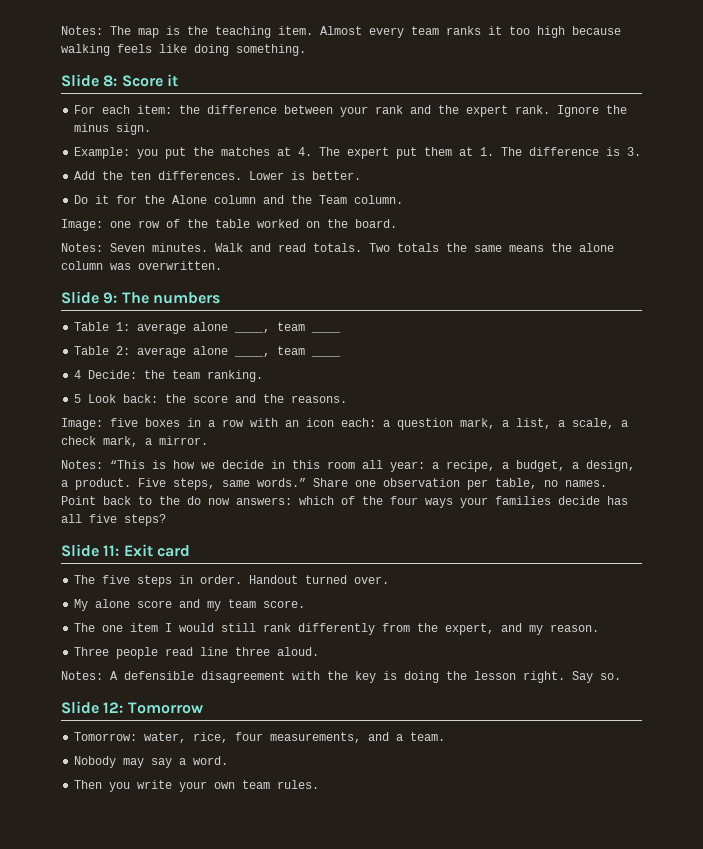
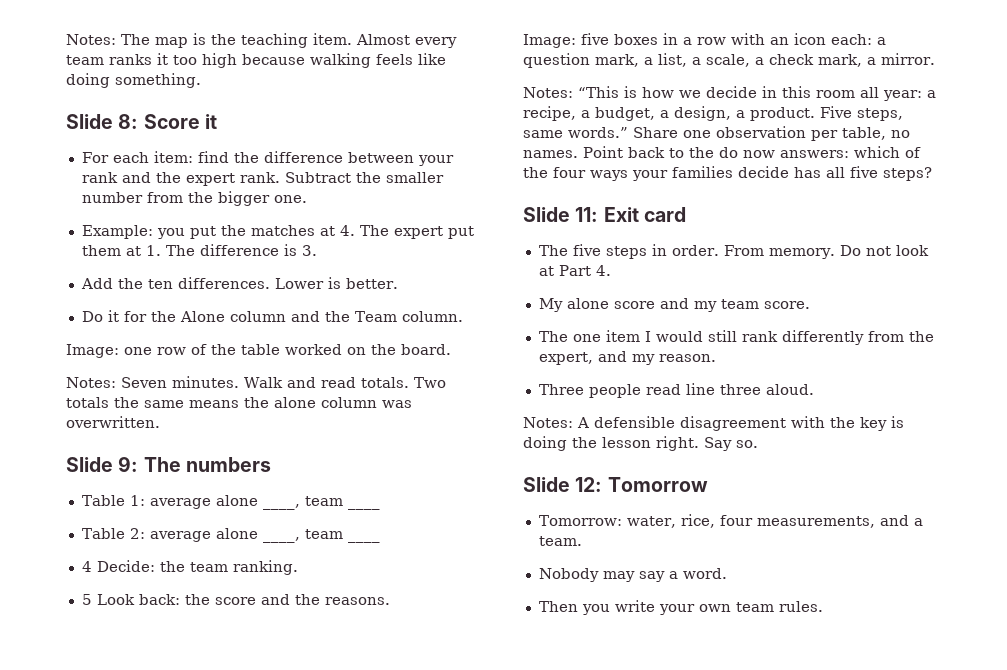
- For each item: the difference between your rank and the expert rank.
+ For each item: find the difference between your rank and the expert rank.
- Ignore the minus sign.
+ Subtract the smaller number from the bigger one.
- Handout turned over.
+ From memory. Do not look at Part 4.

